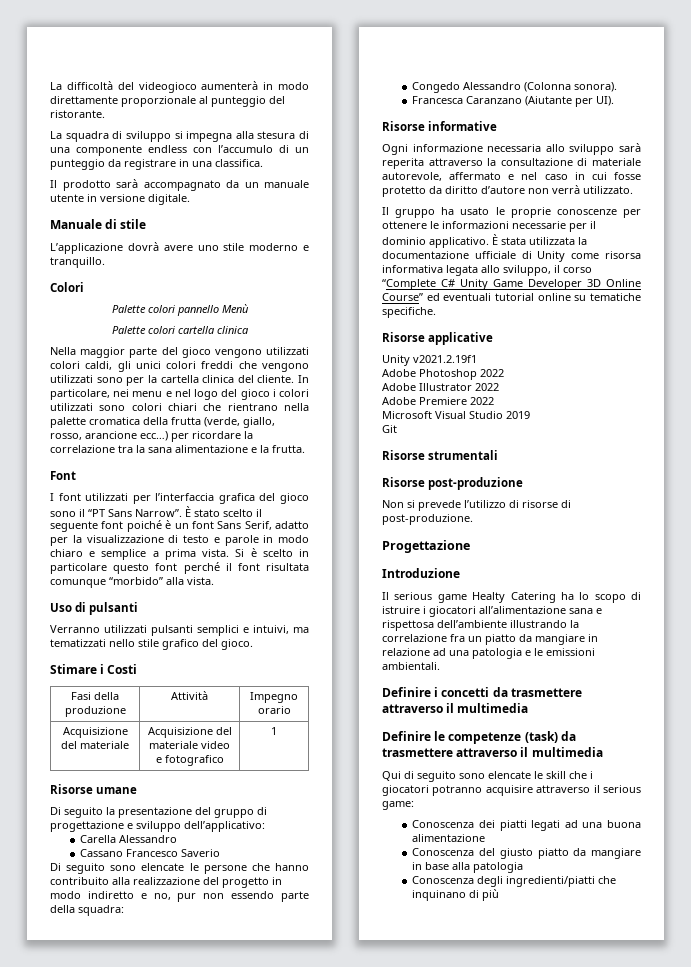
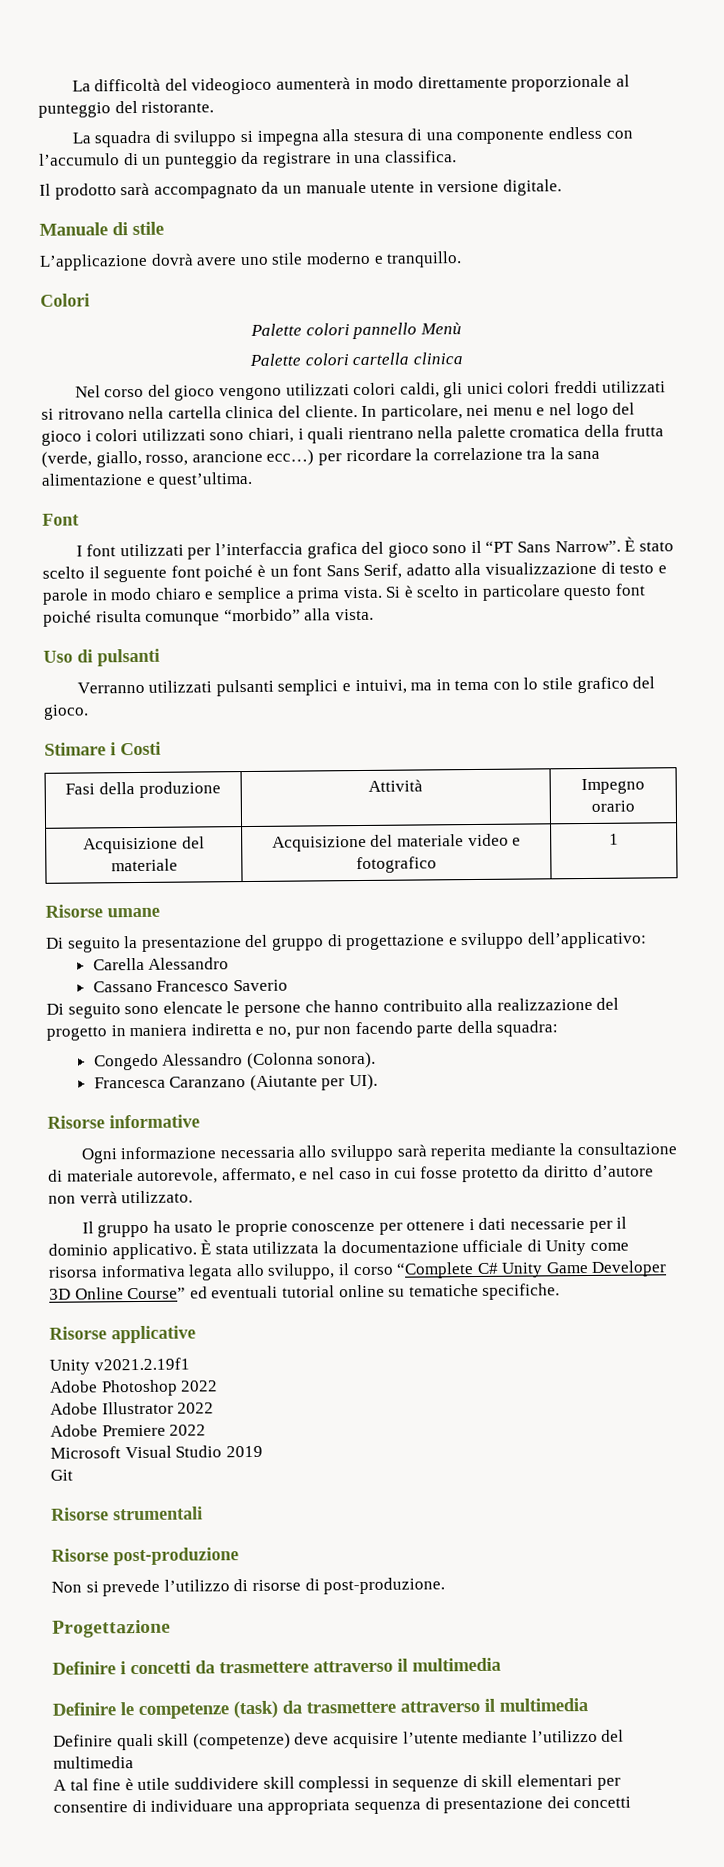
- Nella maggior parte del gioco vengono utilizzati colori caldi, gli unici colori freddi che vengono utilizzati sono per la cartella clinica del cliente.
+ Nel corso del gioco vengono utilizzati colori caldi, gli unici colori freddi utilizzati si ritrovano nella cartella clinica del cliente.
- In particolare, nei menu e nel logo del gioco i colori utilizzati sono colori chiari che rientrano nella palette cromatica della frutta (verde, giallo, rosso, arancione ecc…) per ricordare la correlazione tra la sana alimentazione e la frutta.
+ In particolare, nei menu e nel logo del gioco i colori utilizzati sono chiari, i quali rientrano nella palette cromatica della frutta (verde, giallo, rosso, arancione ecc…) per ricordare la correlazione tra la sana alimentazione e quest’ultima.
- È stato scelto il seguente font poiché è un font Sans Serif, adatto per la visualizzazione di testo e parole in modo chiaro e semplice a prima vista.
+ È stato scelto il seguente font poiché è un font Sans Serif, adatto alla visualizzazione di testo e parole in modo chiaro e semplice a prima vista.
- Si è scelto in particolare questo font perché il font risultata comunque “morbido” alla vista.
+ Si è scelto in particolare questo font poiché risulta comunque “morbido” alla vista.
- Verranno utilizzati pulsanti semplici e intuivi, ma tematizzati nello stile grafico del gioco.
+ Verranno utilizzati pulsanti semplici e intuivi, ma in tema con lo stile grafico del gioco.
- Di seguito sono elencate le persone che hanno contribuito alla realizzazione del progetto in modo indiretto e no, pur non essendo parte della squadra:
+ Di seguito sono elencate le persone che hanno contribuito alla realizzazione del progetto in maniera indiretta e no, pur non facendo parte della squadra:
- Ogni informazione necessaria allo sviluppo sarà reperita attraverso la consultazione di materiale autorevole, affermato e nel caso in cui fosse protetto da diritto d’autore non verrà utilizzato.
+ Ogni informazione necessaria allo sviluppo sarà reperita mediante la consultazione di materiale autorevole, affermato, e nel caso in cui fosse protetto da diritto d’autore non verrà utilizzato.
- Il gruppo ha usato le proprie conoscenze per ottenere le informazioni necessarie per il dominio applicativo.
+ Il gruppo ha usato le proprie conoscenze per ottenere i dati necessarie per il dominio applicativo.
- Introduzione
- Il serious game Healty Catering ha lo scopo di istruire i giocatori all’alimentazione sana e rispettosa dell’ambiente illustrando la correlazione fra un piatto da mangiare in relazione ad una patologia e le emissioni ambientali.
- Qui di seguito sono elencate le skill che i giocatori potranno acquisire attraverso il serious game:
- Conoscenza dei piatti legati ad una buona alimentazione
- Conoscenza del giusto piatto da mangiare in base alla patologia
- Conoscenza degli ingredienti/piatti che inquinano di più
+ Definire quali skill (competenze) deve acquisire l’utente mediante l’utilizzo del multimedia
+ A tal fine è utile suddividere skill complessi in sequenze di skill elementari per consentire di individuare una appropriata sequenza di presentazione dei concetti

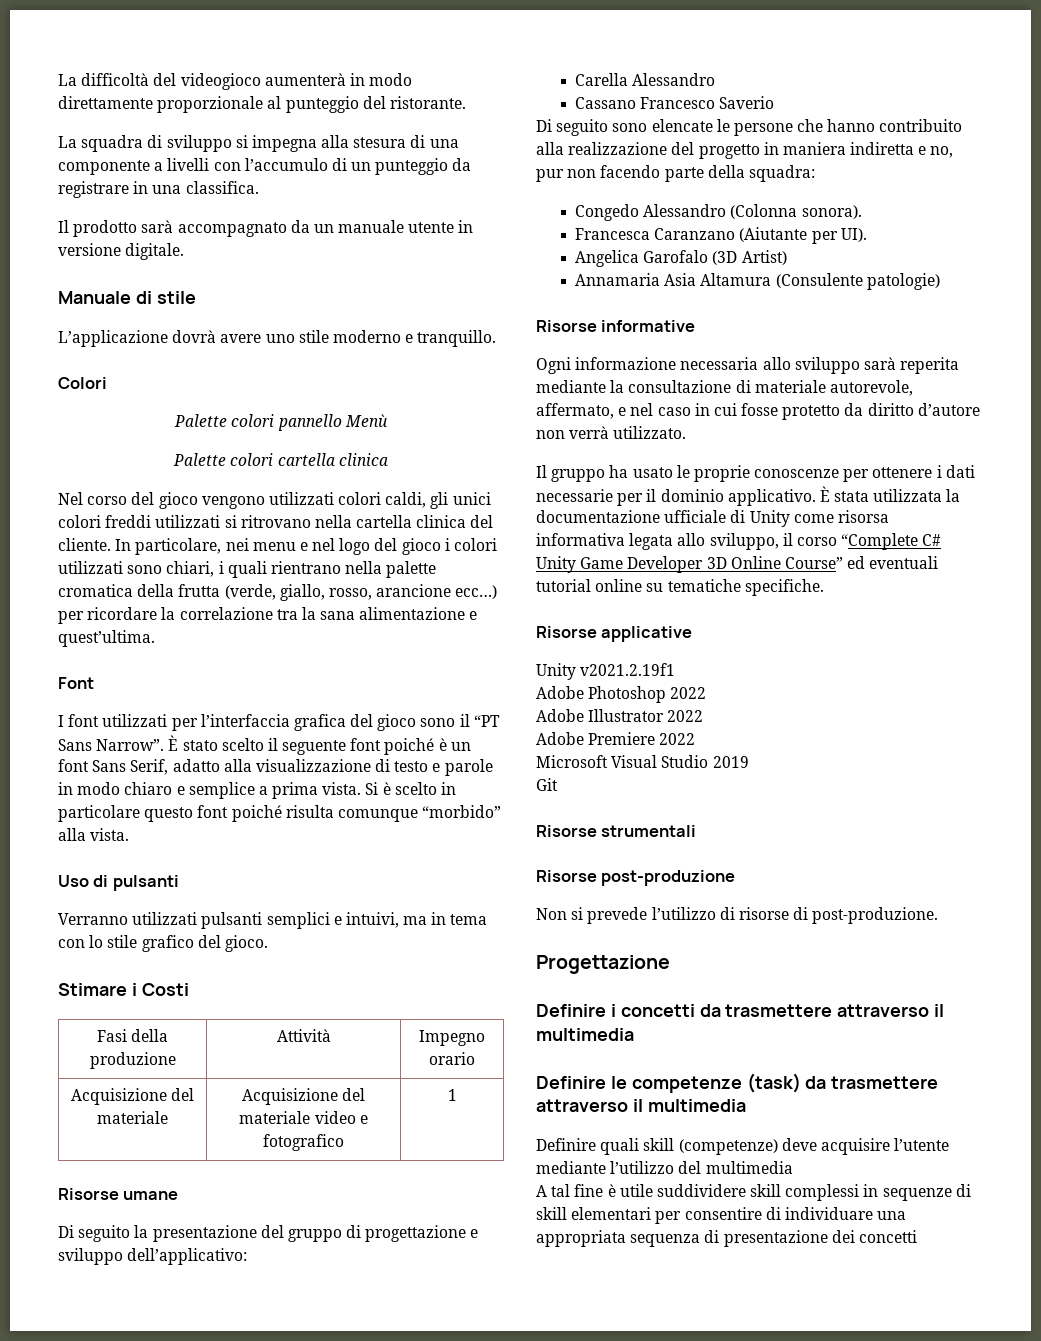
- La squadra di sviluppo si impegna alla stesura di una componente endless con l’accumulo di un punteggio da registrare in una classifica.
+ La squadra di sviluppo si impegna alla stesura di una componente a livelli con l’accumulo di un punteggio da registrare in una classifica.
+ Angelica Garofalo (3D Artist)
+ Annamaria Asia Altamura (Consulente patologie)

